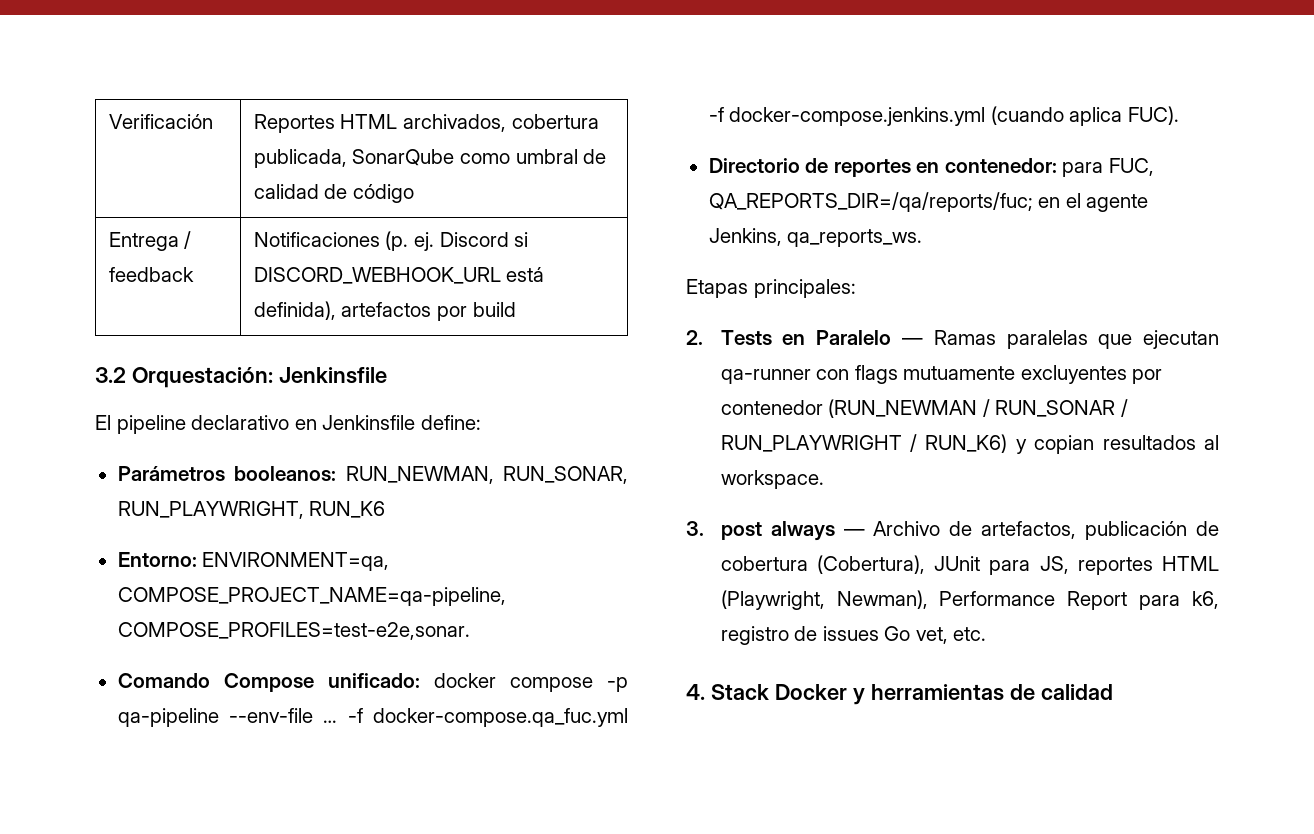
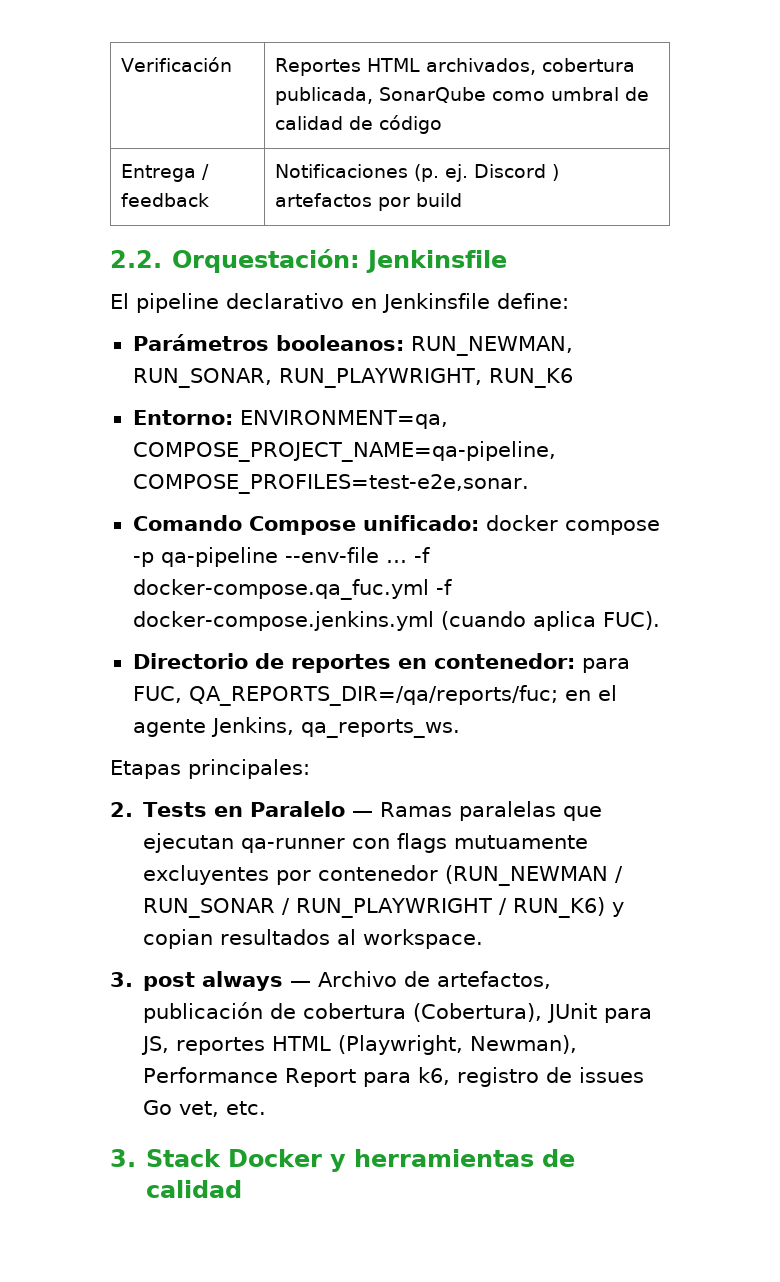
- Entrega / feedback | Notificaciones (p. ej. Discord si DISCORD_WEBHOOK_URL está definida), artefactos por build
+ Entrega / feedback | Notificaciones (p. ej. Discord ) artefactos por build
- 3.2 Orquestación: Jenkinsfile
+ 2.2. Orquestación: Jenkinsfile
- 4. Stack Docker y herramientas de calidad
+ 3. Stack Docker y herramientas de calidad

